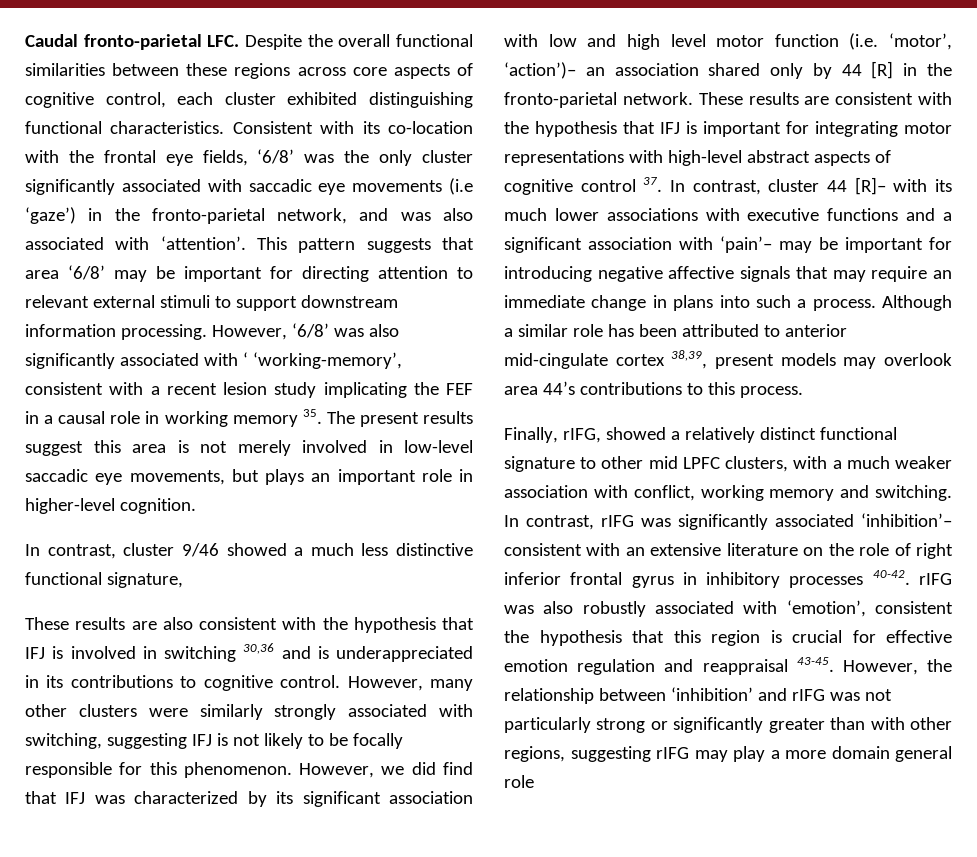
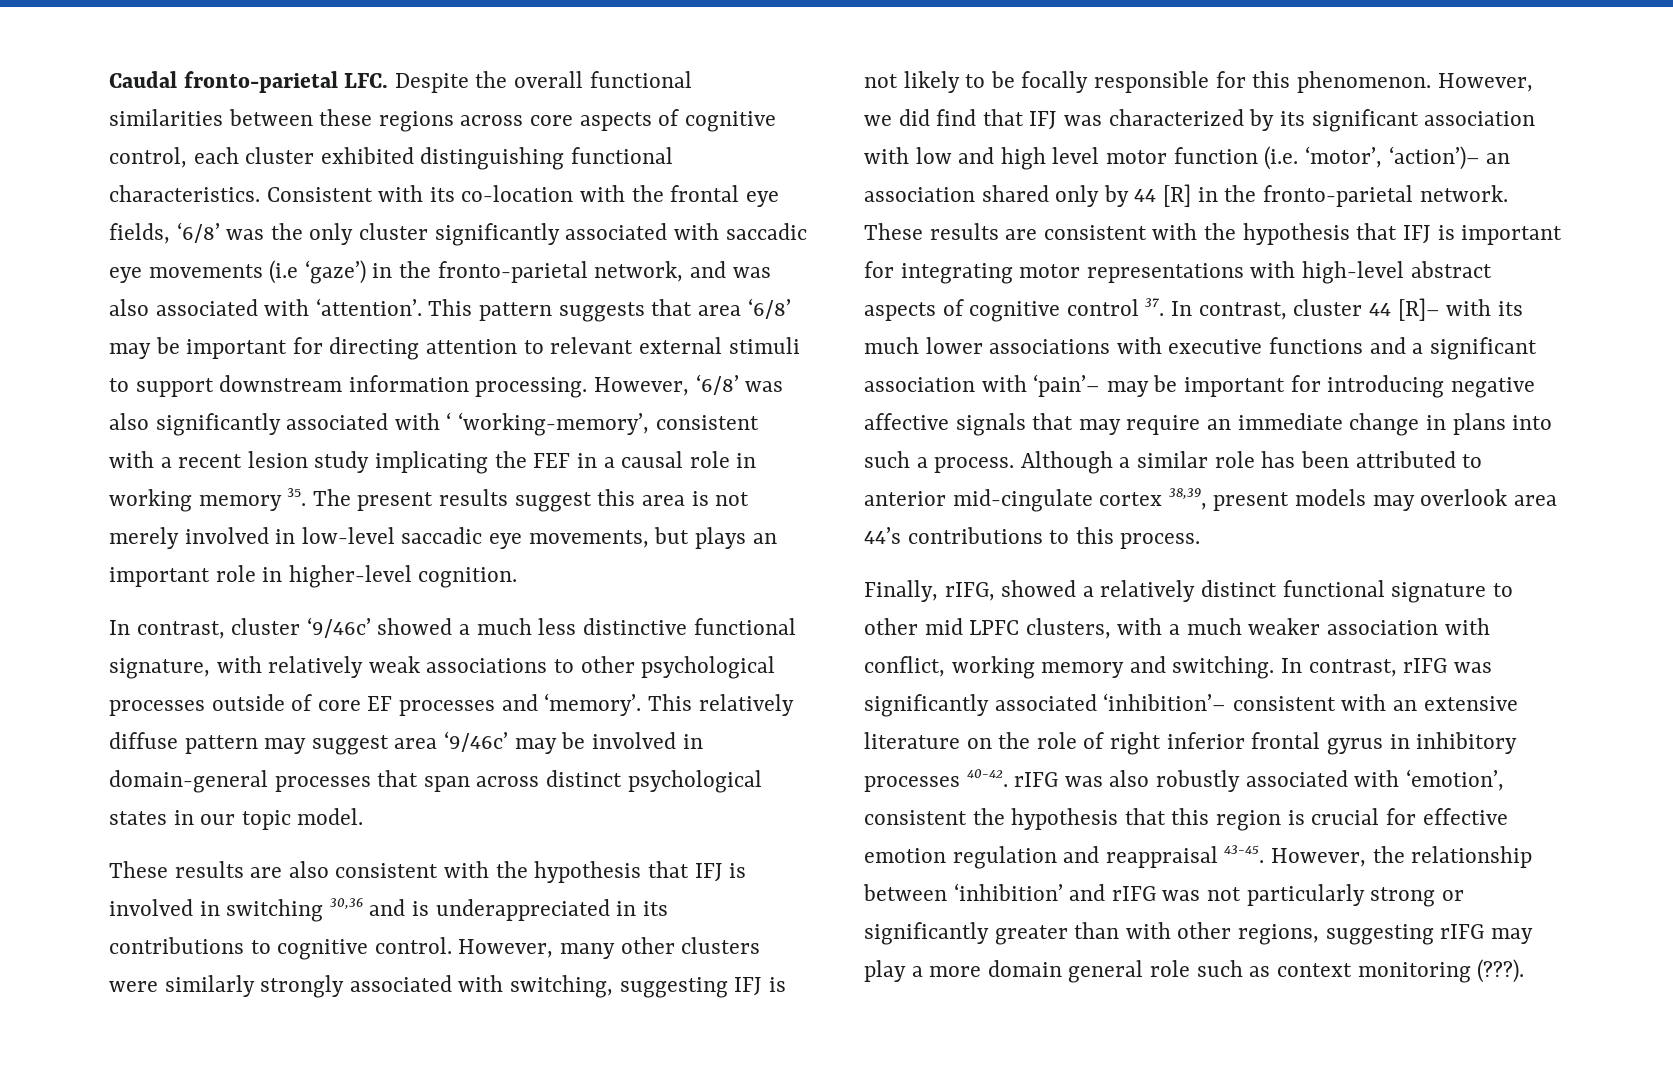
- In contrast, cluster 9/46 showed a much less distinctive functional signature,
+ In contrast, cluster ‘9/46c’ showed a much less distinctive functional signature, with relatively weak associations to other psychological processes outside of core EF processes and ‘memory’. This relatively diffuse pattern may suggest area ‘9/46c’ may be involved in domain-general processes that span across distinct psychological states in our topic model.
- However, the relationship between ‘inhibition’ and rIFG was not particularly strong or significantly greater than with other regions, suggesting rIFG may play a more domain general role
+ However, the relationship between ‘inhibition’ and rIFG was not particularly strong or significantly greater than with other regions, suggesting rIFG may play a more domain general role such as context monitoring (???).

